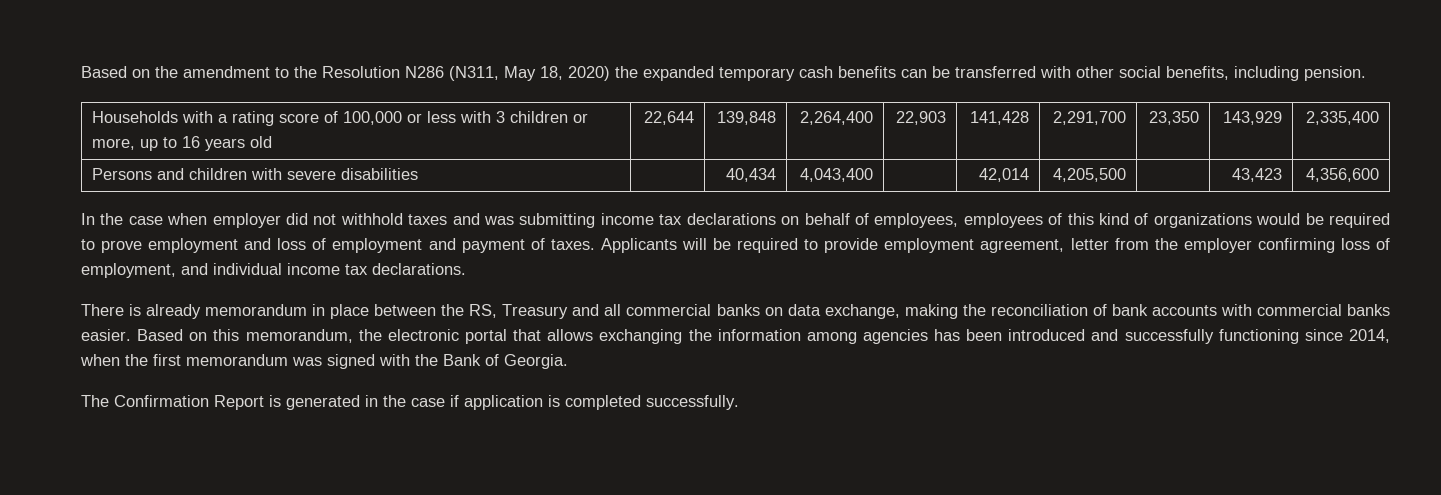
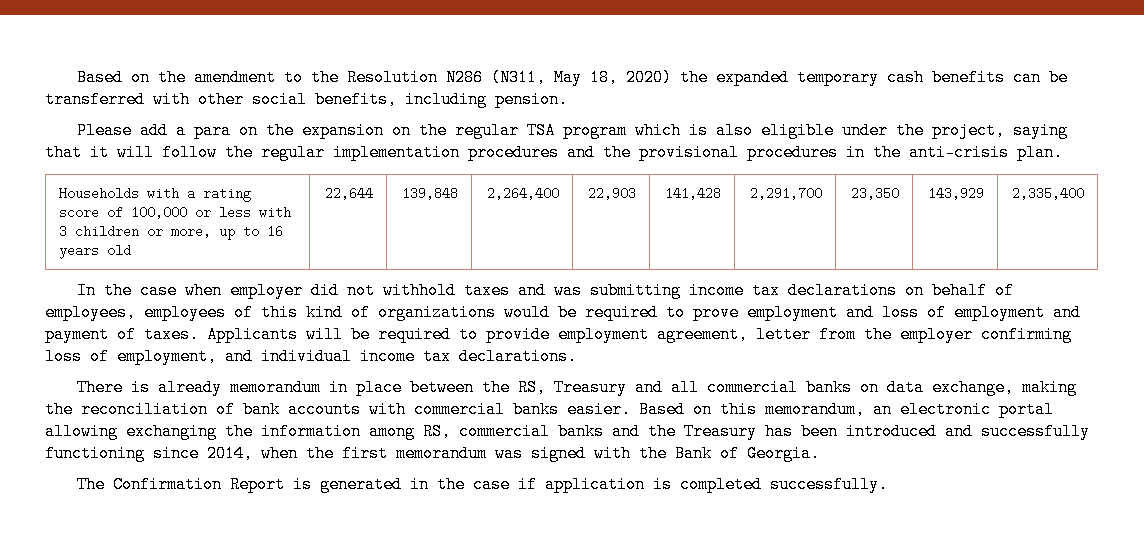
+ Please add a para on the expansion on the regular TSA program which is also eligible under the project, saying that it will follow the regular implementation procedures and the provisional procedures in the anti-crisis plan.
- Persons and children with severe disabilities | | 40,434 | 4,043,400 | | 42,014 | 4,205,500 | | 43,423 | 4,356,600
- Based on this memorandum, the electronic portal that allows exchanging the information among agencies has been introduced and successfully functioning since 2014, when the first memorandum was signed with the Bank of Georgia.
+ Based on this memorandum, an electronic portal allowing exchanging the information among RS, commercial banks and the Treasury has been introduced and successfully functioning since 2014, when the first memorandum was signed with the Bank of Georgia.

